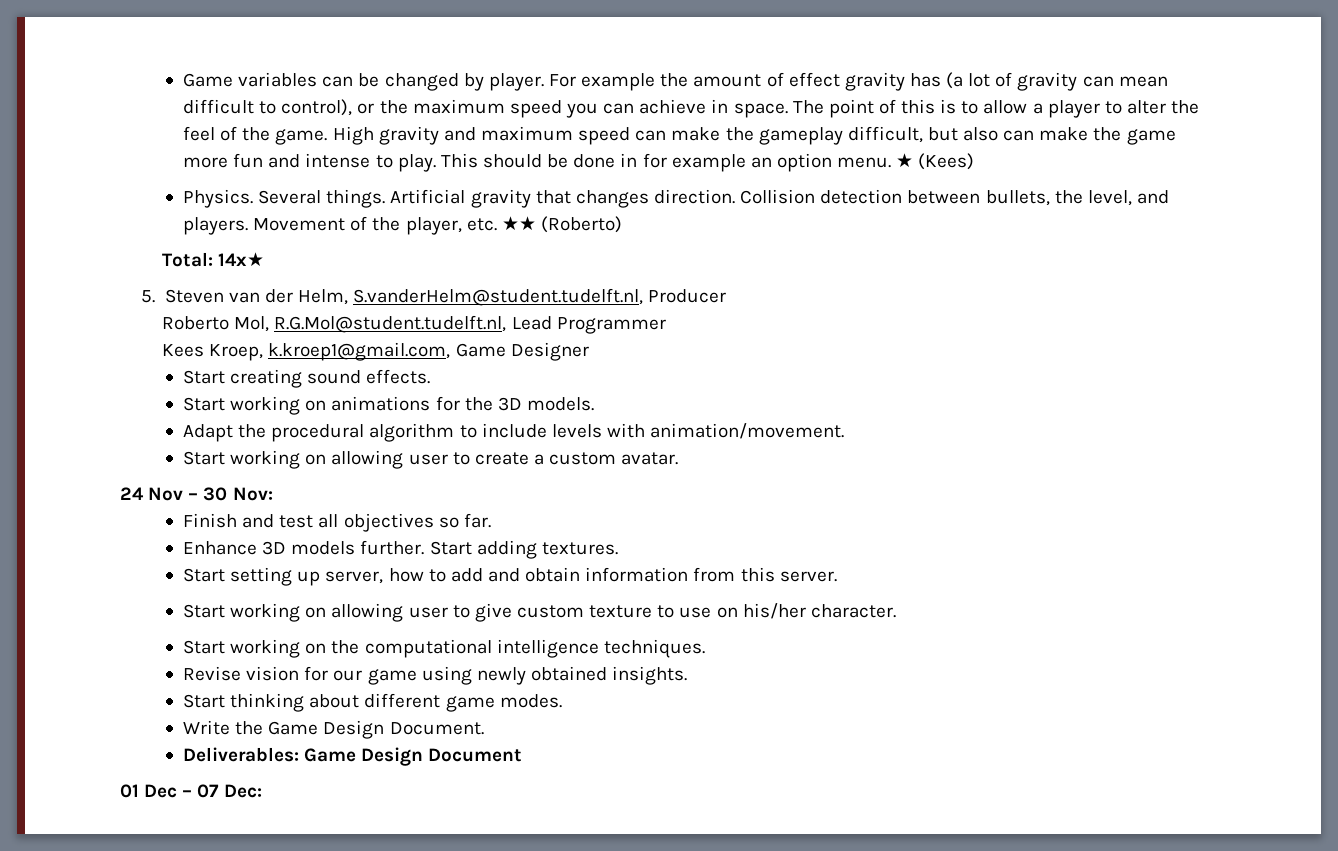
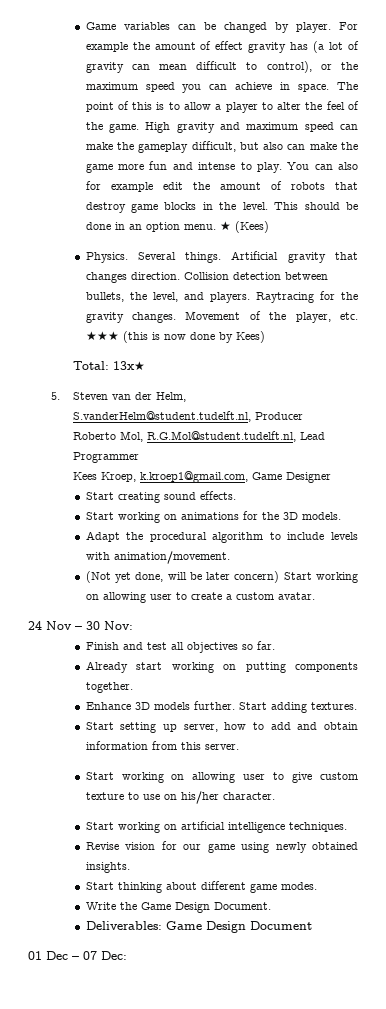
+ You can also for example edit the amount of robots that destroy game blocks in the level.
- This should be done in for example an option menu.
+ This should be done in an option menu.
+ Raytracing for the gravity changes.
- Movement of the player, etc. ★★ (Roberto)
+ Movement of the player, etc. ★★★ (this is now done by Kees)
- Total: 14x★
+ Total: 13x★
- Start working on allowing user to create a custom avatar.
+ (Not yet done, will be later concern) Start working on allowing user to create a custom avatar.
+ Already start working on putting components together.
- Start working on the computational intelligence techniques.
+ Start working on artificial intelligence techniques.

